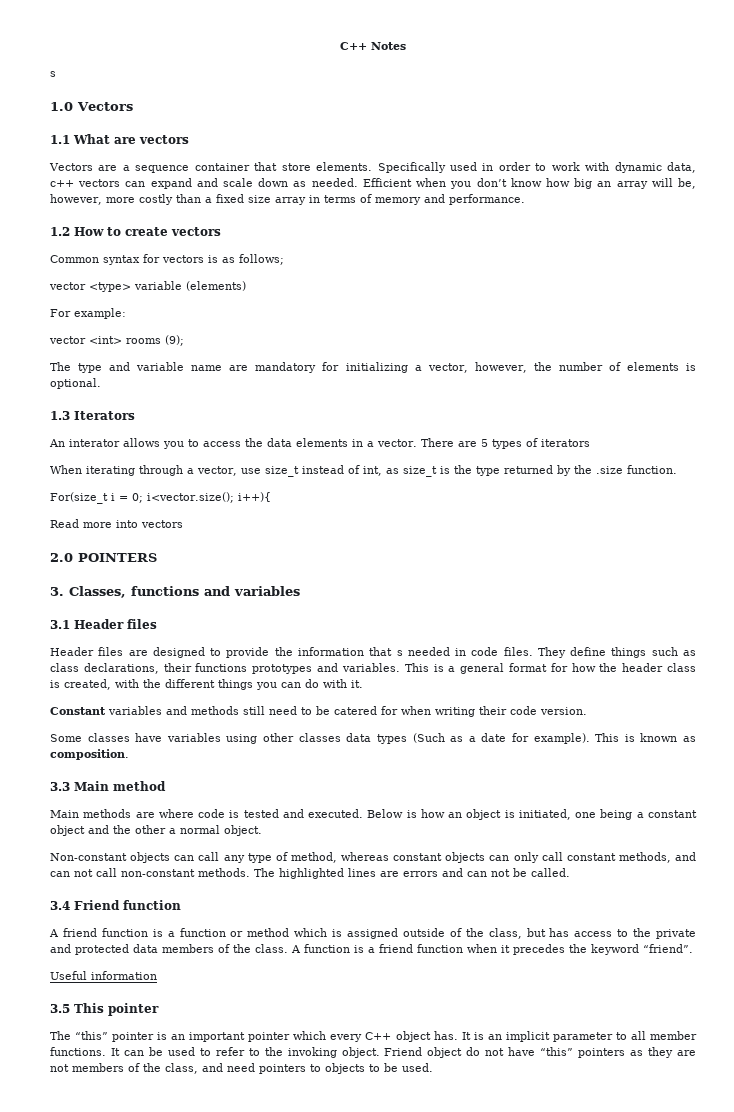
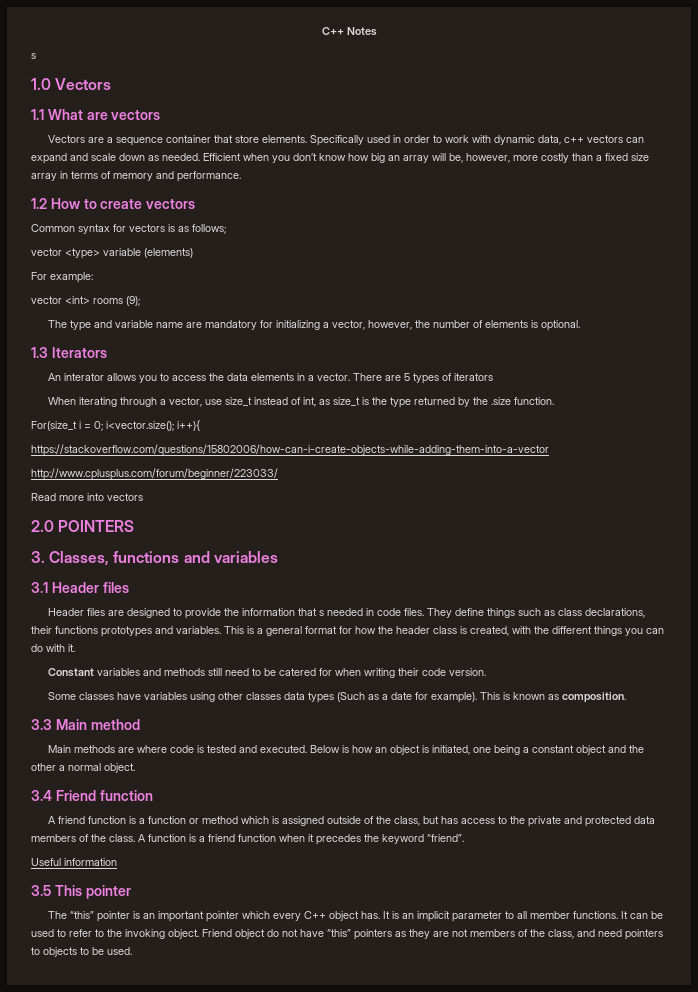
+ https://stackoverflow.com/questions/15802006/how-can-i-create-objects-while-adding-them-into-a-vector
+ http://www.cplusplus.com/forum/beginner/223033/
- Non-constant objects can call any type of method, whereas constant objects can only call constant methods, and can not call non-constant methods. The highlighted lines are errors and can not be called.

